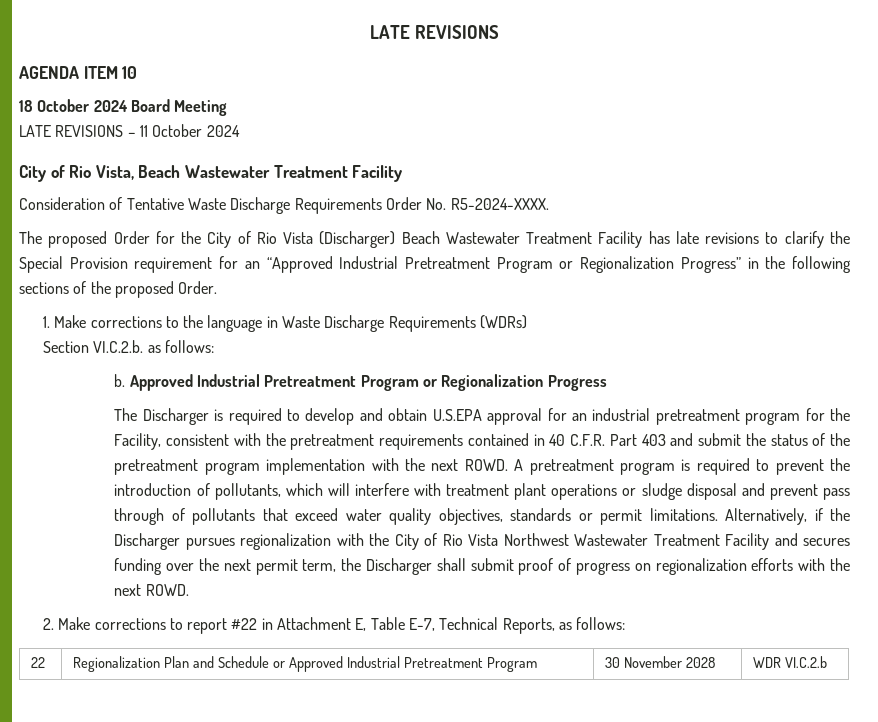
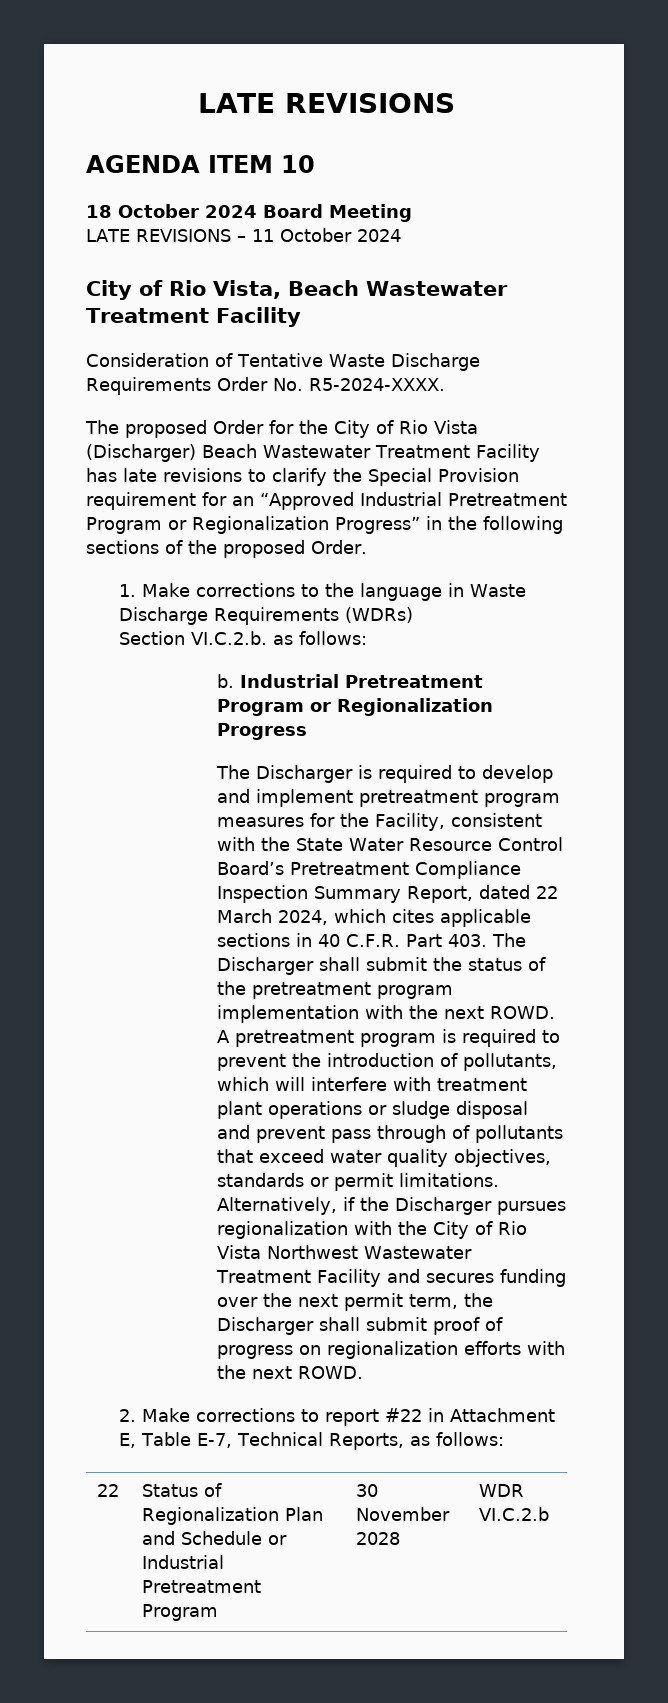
- Approved Industrial Pretreatment Program or Regionalization Progress
+ Industrial Pretreatment Program or Regionalization Progress
- The Discharger is required to develop and obtain U.S.EPA approval for an industrial pretreatment program for the Facility, consistent with the pretreatment requirements contained in 40 C.F.R. Part 403 and submit the status of the pretreatment program implementation with the next ROWD.
+ The Discharger is required to develop and implement pretreatment program measures for the Facility, consistent with the State Water Resource Control Board’s Pretreatment Compliance Inspection Summary Report, dated 22 March 2024, which cites applicable sections in 40 C.F.R. Part 403. The Discharger shall submit the status of the pretreatment program implementation with the next ROWD.
- 22 | Regionalization Plan and Schedule or Approved Industrial Pretreatment Program | 30 November 2028 | WDR VI.C.2.b
+ 22 | Status of Regionalization Plan and Schedule or Industrial Pretreatment Program | 30 November 2028 | WDR VI.C.2.b

